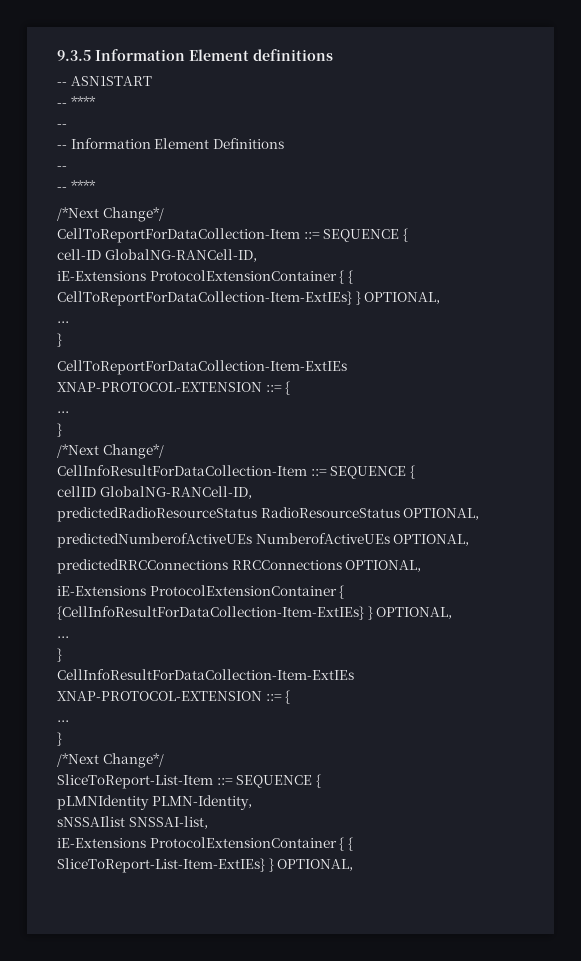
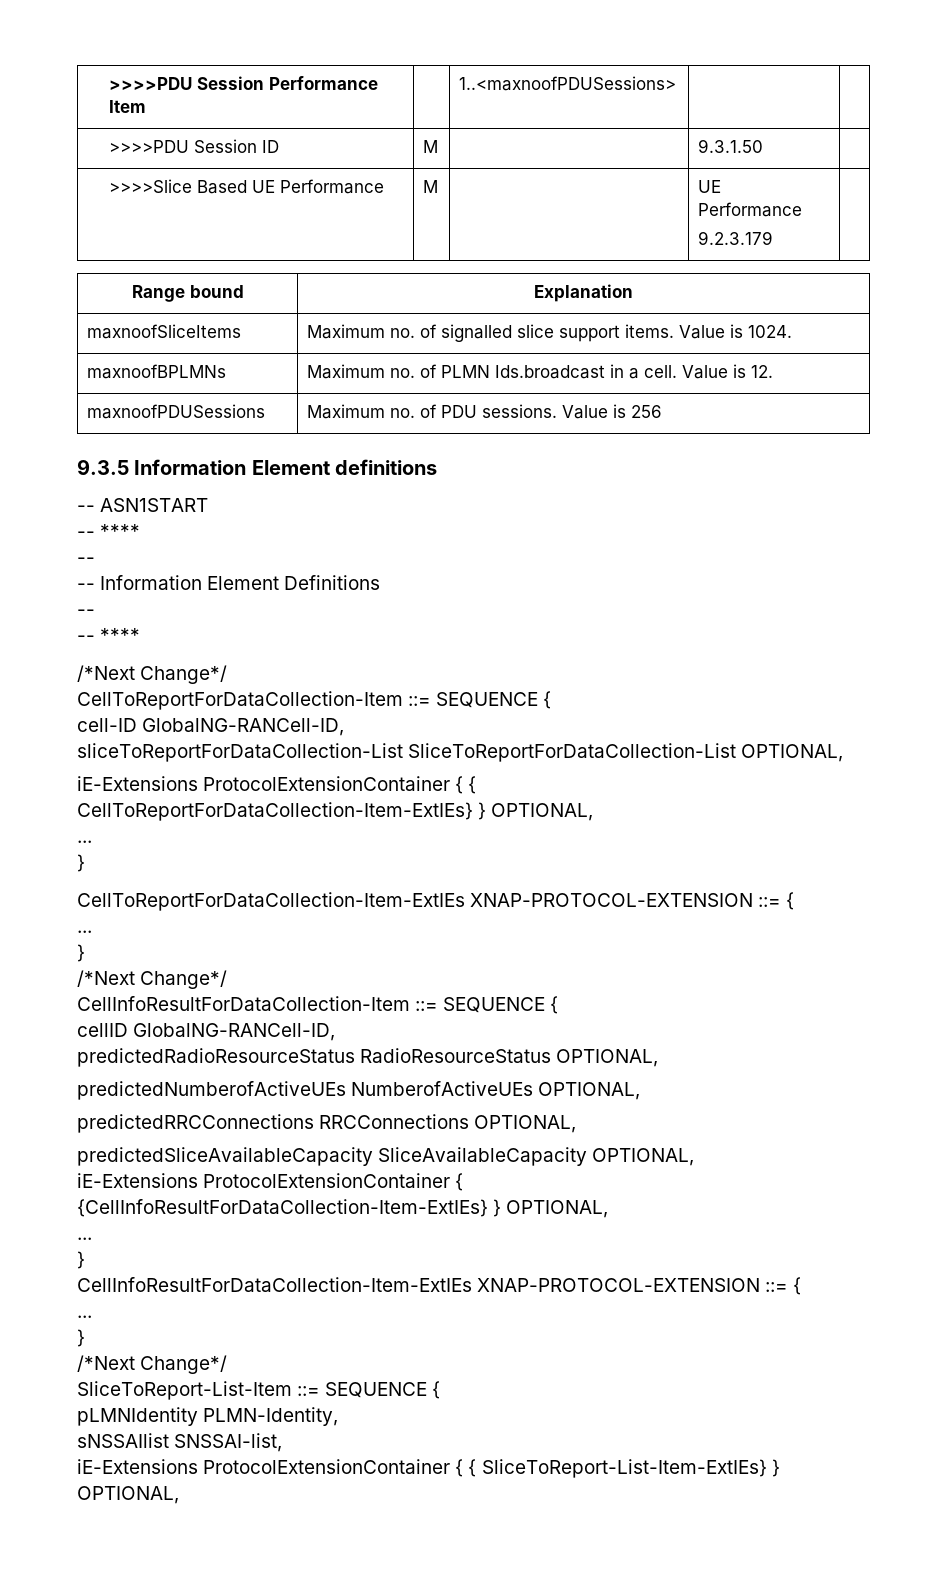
+ >>>>PDU Session Performance Item | | 1..<maxnoofPDUSessions> | |
+ >>>>PDU Session ID | M | | 9.3.1.50 |
+ >>>>Slice Based UE Performance | M | | UE Performance
+ 9.2.3.179 |
+ Range bound | Explanation
+ maxnoofSliceItems | Maximum no. of signalled slice support items. Value is 1024.
+ maxnoofBPLMNs | Maximum no. of PLMN Ids.broadcast in a cell. Value is 12.
+ maxnoofPDUSessions | Maximum no. of PDU sessions. Value is 256
+ sliceToReportForDataCollection-List SliceToReportForDataCollection-List OPTIONAL,
+ predictedSliceAvailableCapacity SliceAvailableCapacity OPTIONAL,

